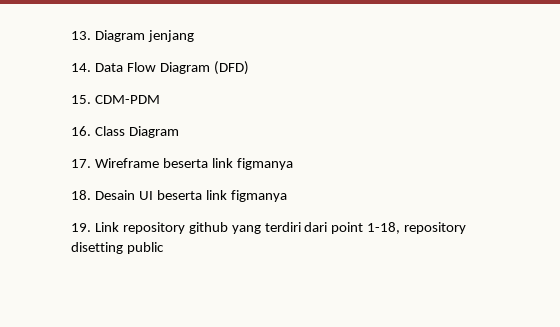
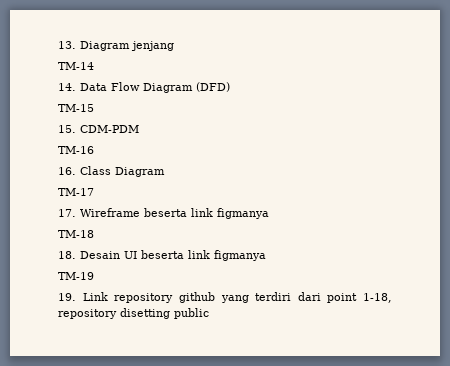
+ TM-14
+ TM-15
+ TM-16
+ TM-17
+ TM-18
+ TM-19

